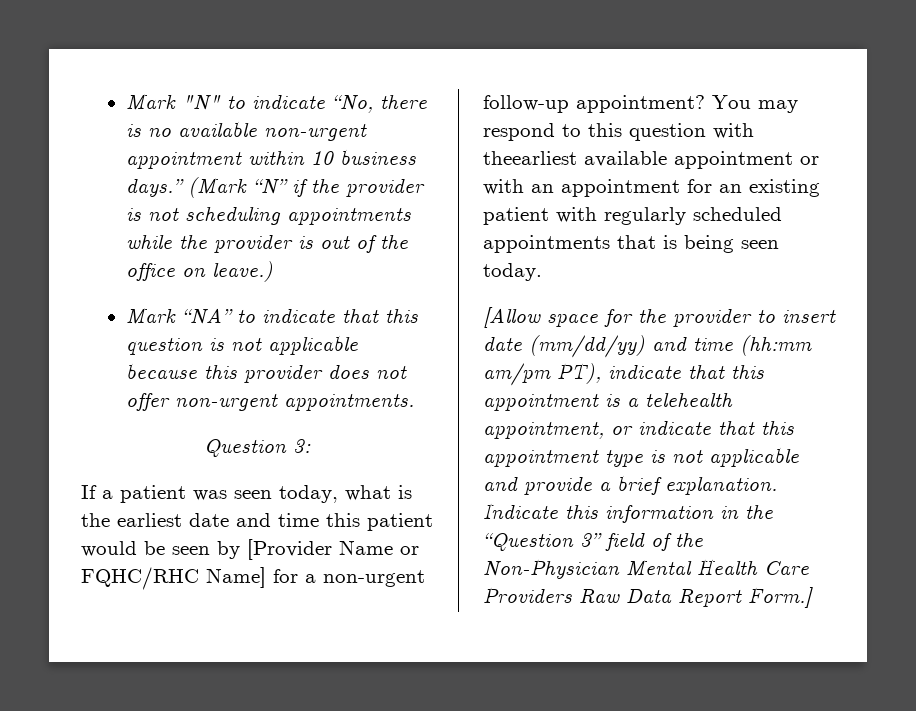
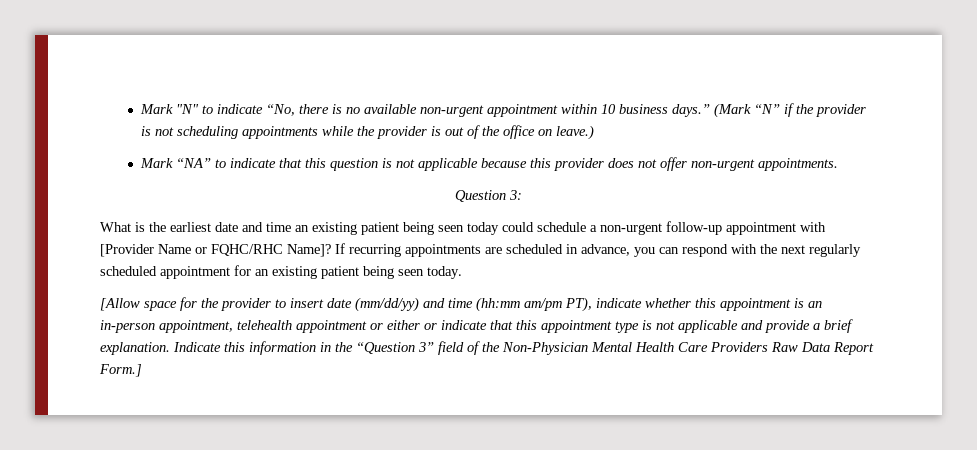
- If a patient was seen today, what is the earliest date and time this patient would be seen by [Provider Name or FQHC/RHC Name] for a non-urgent follow-up appointment? You may respond to this question with theearliest available appointment or with an appointment for an existing patient with regularly scheduled appointments that is being seen today.
+ What is the earliest date and time an existing patient being seen today could schedule a non-urgent follow-up appointment with [Provider Name or FQHC/RHC Name]? If recurring appointments are scheduled in advance, you can respond with the next regularly scheduled appointment for an existing patient being seen today.
- [Allow space for the provider to insert date (mm/dd/yy) and time (hh:mm am/pm PT), indicate that this appointment is a telehealth appointment, or indicate that this appointment type is not applicable and provide a brief explanation.
+ [Allow space for the provider to insert date (mm/dd/yy) and time (hh:mm am/pm PT), indicate whether this appointment is an in-person appointment, telehealth appointment or either or indicate that this appointment type is not applicable and provide a brief explanation.

